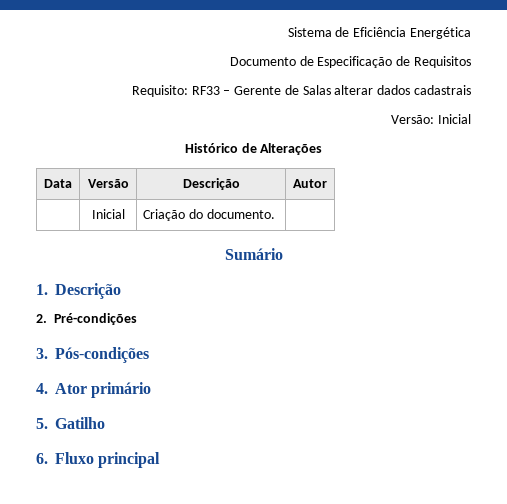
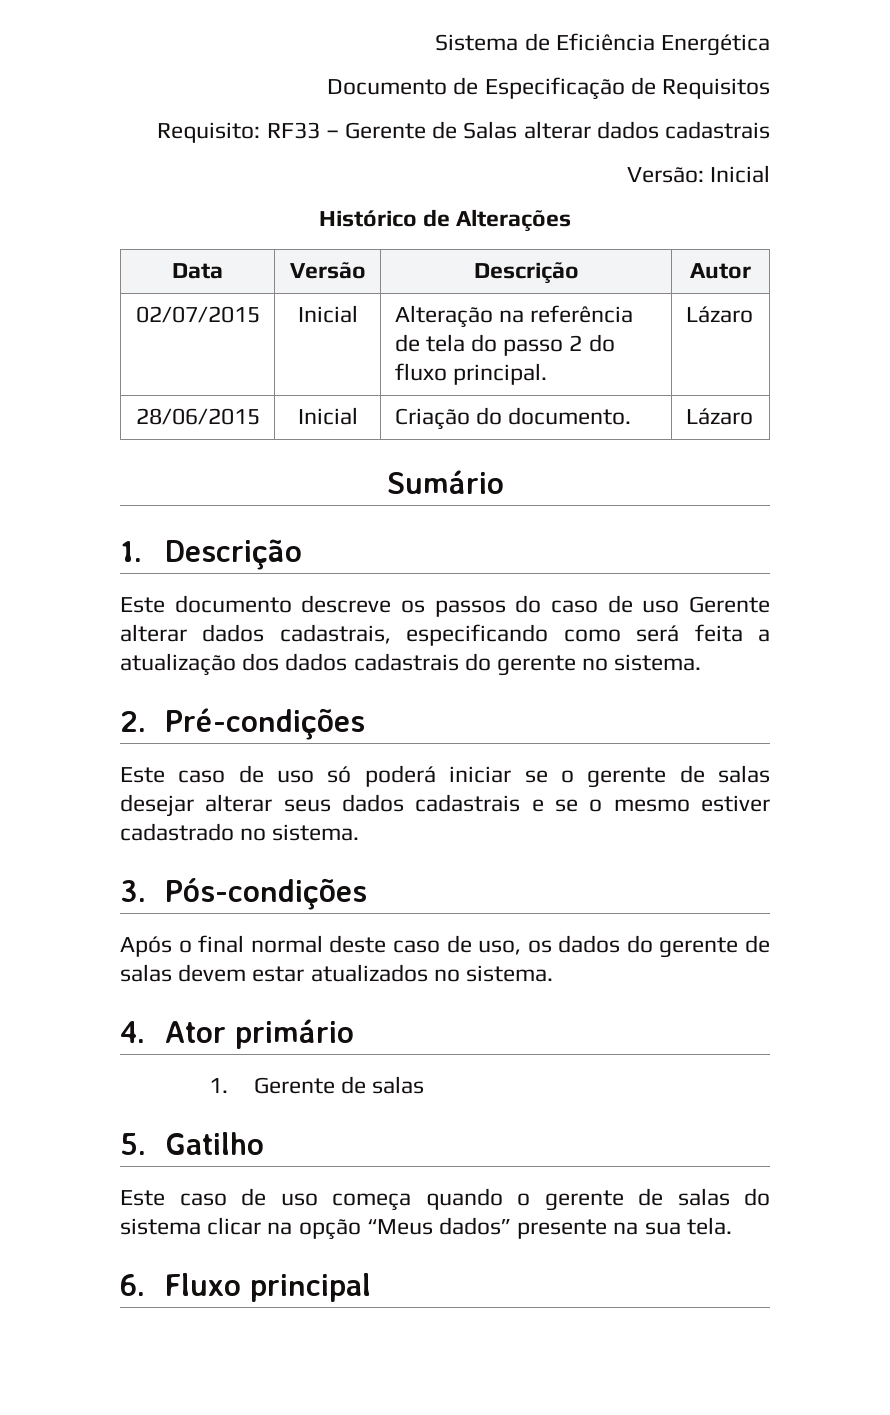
- | Inicial | Criação do documento. |
+ 02/07/2015 | Inicial | Alteração na referência de tela do passo 2 do fluxo principal. | Lázaro
+ 28/06/2015 | Inicial | Criação do documento. | Lázaro
+ Este documento descreve os passos do caso de uso Gerente alterar dados cadastrais, especificando como será feita a atualização dos dados cadastrais do gerente no sistema.
  2. Pré-condições
+ Este caso de uso só poderá iniciar se o gerente de salas desejar alterar seus dados cadastrais e se o mesmo estiver cadastrado no sistema.
  3. Pós-condições
+ Após o final normal deste caso de uso, os dados do gerente de salas devem estar atualizados no sistema.
  4. Ator primário
+ 1. Gerente de salas
  5. Gatilho
+ Este caso de uso começa quando o gerente de salas do sistema clicar na opção “Meus dados” presente na sua tela.

